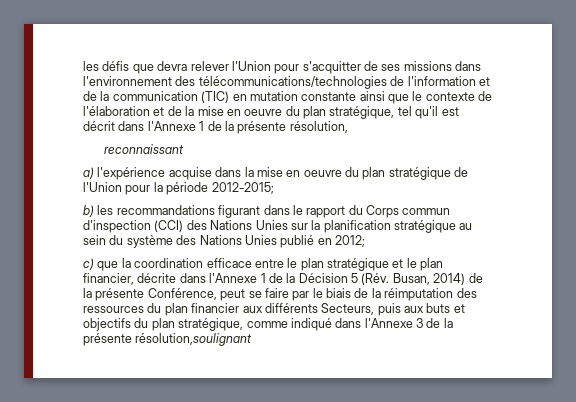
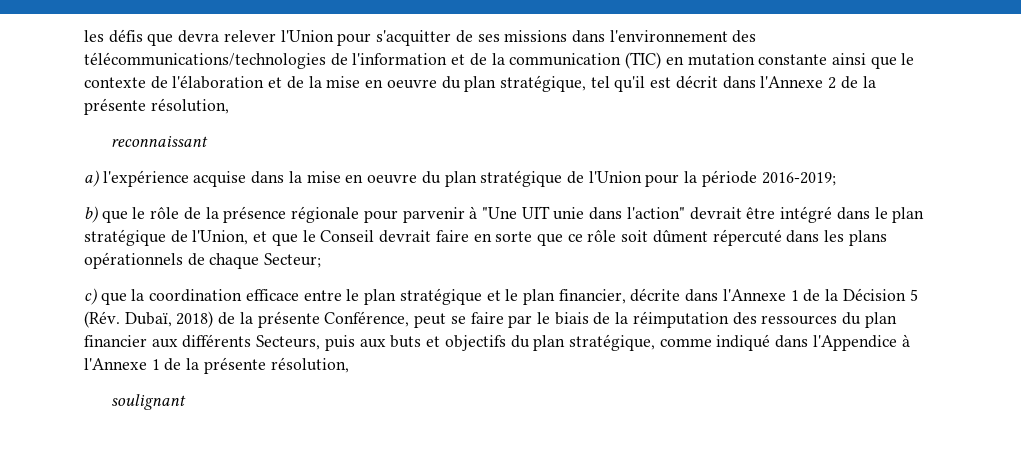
- les défis que devra relever l'Union pour s'acquitter de ses missions dans l'environnement des télécommunications/technologies de l'information et de la communication (TIC) en mutation constante ainsi que le contexte de l'élaboration et de la mise en oeuvre du plan stratégique, tel qu'il est décrit dans l'Annexe 1 de la présente résolution,
+ les défis que devra relever l'Union pour s'acquitter de ses missions dans l'environnement des télécommunications/technologies de l'information et de la communication (TIC) en mutation constante ainsi que le contexte de l'élaboration et de la mise en oeuvre du plan stratégique, tel qu'il est décrit dans l'Annexe 2 de la présente résolution,
- a) l'expérience acquise dans la mise en oeuvre du plan stratégique de l'Union pour la période 2012-2015;
+ a) l'expérience acquise dans la mise en oeuvre du plan stratégique de l'Union pour la période 2016-2019;
- b) les recommandations figurant dans le rapport du Corps commun d'inspection (CCI) des Nations Unies sur la planification stratégique au sein du système des Nations Unies publié en 2012;
+ b) que le rôle de la présence régionale pour parvenir à "Une UIT unie dans l'action" devrait être intégré dans le plan stratégique de l'Union, et que le Conseil devrait faire en sorte que ce rôle soit dûment répercuté dans les plans opérationnels de chaque Secteur;
- c) que la coordination efficace entre le plan stratégique et le plan financier, décrite dans l'Annexe 1 de la Décision 5 (Rév. Busan, 2014) de la présente Conférence, peut se faire par le biais de la réimputation des ressources du plan financier aux différents Secteurs, puis aux buts et objectifs du plan stratégique, comme indiqué dans l'Annexe 3 de la présente résolution,soulignant
+ c) que la coordination efficace entre le plan stratégique et le plan financier, décrite dans l'Annexe 1 de la Décision 5 (Rév. Dubaï, 2018) de la présente Conférence, peut se faire par le biais de la réimputation des ressources du plan financier aux différents Secteurs, puis aux buts et objectifs du plan stratégique, comme indiqué dans l'Appendice à l'Annexe 1 de la présente résolution,
+ soulignant

